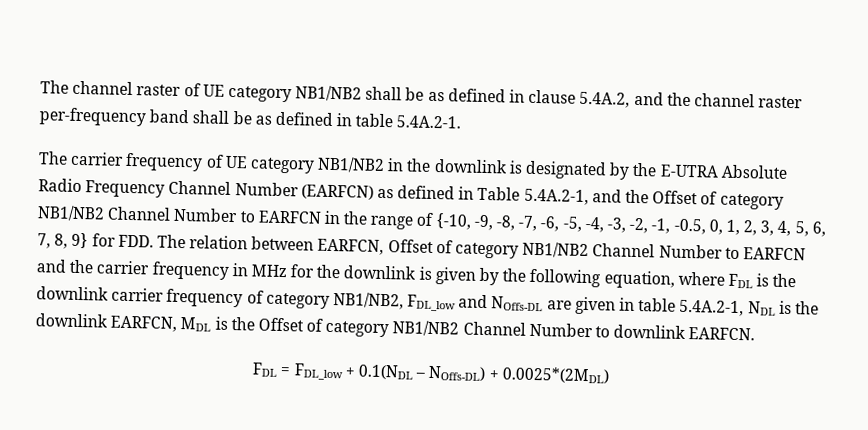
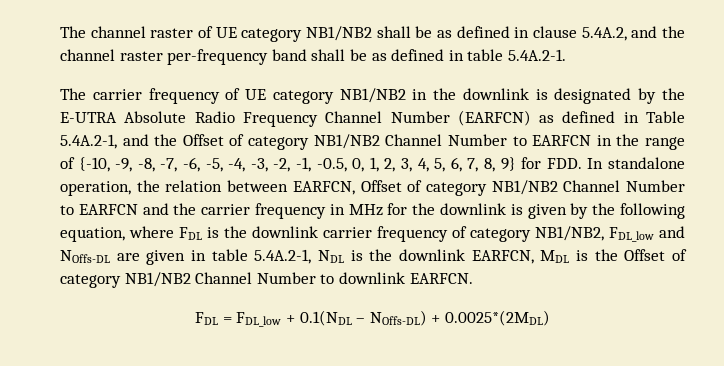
- The carrier frequency of UE category NB1/NB2 in the downlink is designated by the E-UTRA Absolute Radio Frequency Channel Number (EARFCN) as defined in Table 5.4A.2-1, and the Offset of category NB1/NB2 Channel Number to EARFCN in the range of {-10, -9, -8, -7, -6, -5, -4, -3, -2, -1, -0.5, 0, 1, 2, 3, 4, 5, 6, 7, 8, 9} for FDD. The relation between EARFCN, Offset of category NB1/NB2 Channel Number to EARFCN and the carrier frequency in MHz for the downlink is given by the following equation, where FDL is the downlink carrier frequency of category NB1/NB2, FDL_low and NOffs-DL are given in table 5.4A.2-1, NDL is the downlink EARFCN, MDL is the Offset of category NB1/NB2 Channel Number to downlink EARFCN.
+ The carrier frequency of UE category NB1/NB2 in the downlink is designated by the E-UTRA Absolute Radio Frequency Channel Number (EARFCN) as defined in Table 5.4A.2-1, and the Offset of category NB1/NB2 Channel Number to EARFCN in the range of {-10, -9, -8, -7, -6, -5, -4, -3, -2, -1, -0.5, 0, 1, 2, 3, 4, 5, 6, 7, 8, 9} for FDD. In standalone operation, the relation between EARFCN, Offset of category NB1/NB2 Channel Number to EARFCN and the carrier frequency in MHz for the downlink is given by the following equation, where FDL is the downlink carrier frequency of category NB1/NB2, FDL_low and NOffs-DL are given in table 5.4A.2-1, NDL is the downlink EARFCN, MDL is the Offset of category NB1/NB2 Channel Number to downlink EARFCN.

